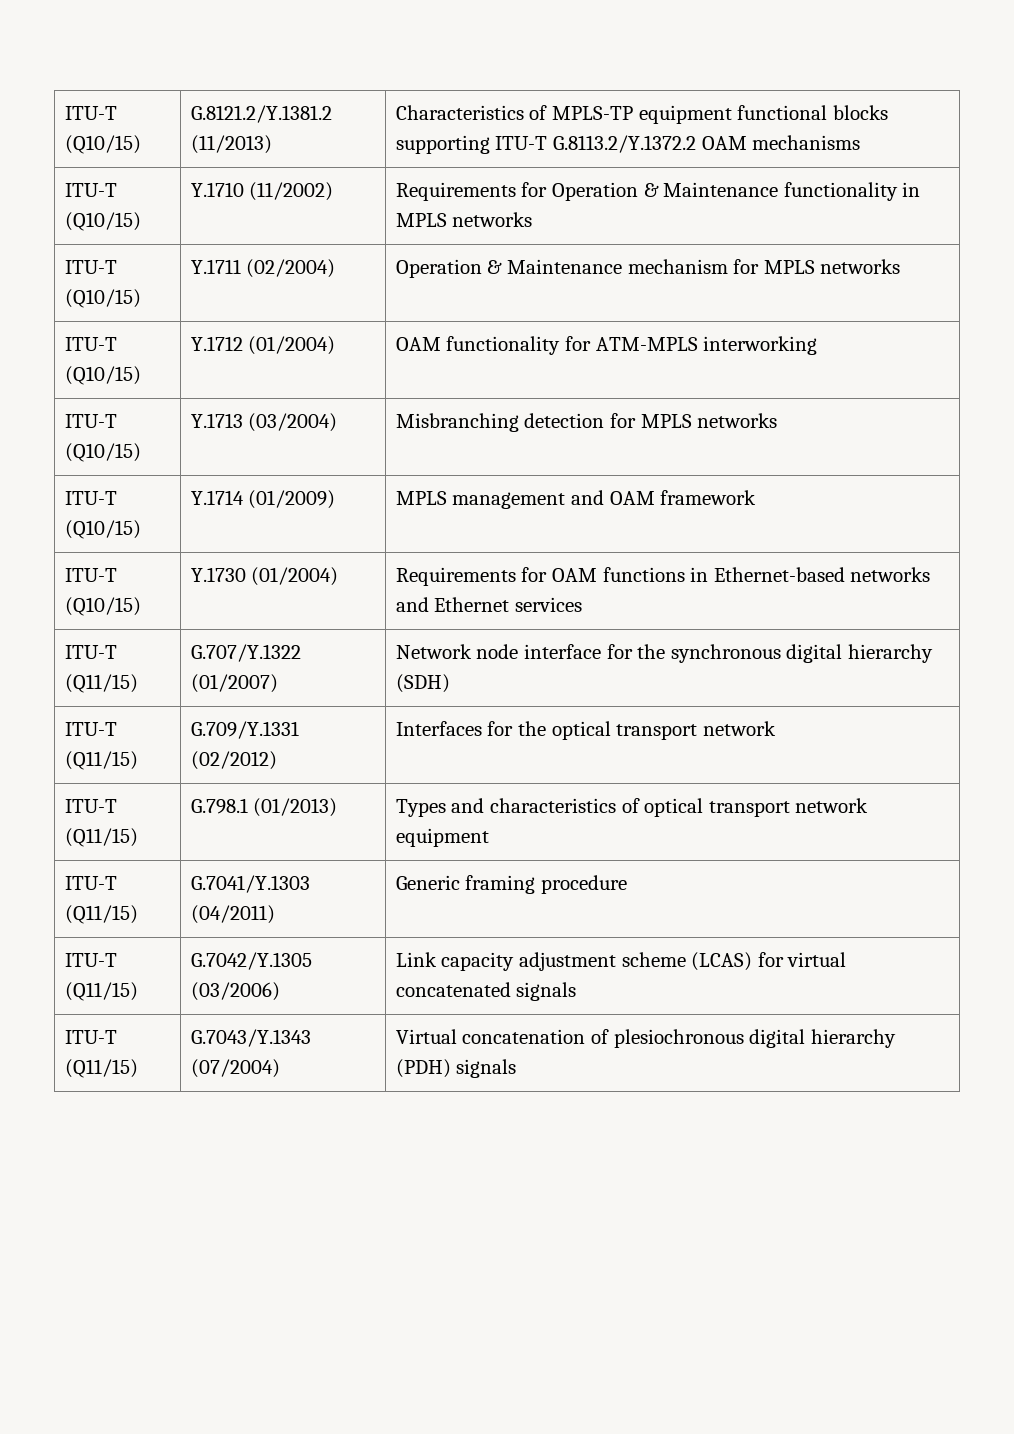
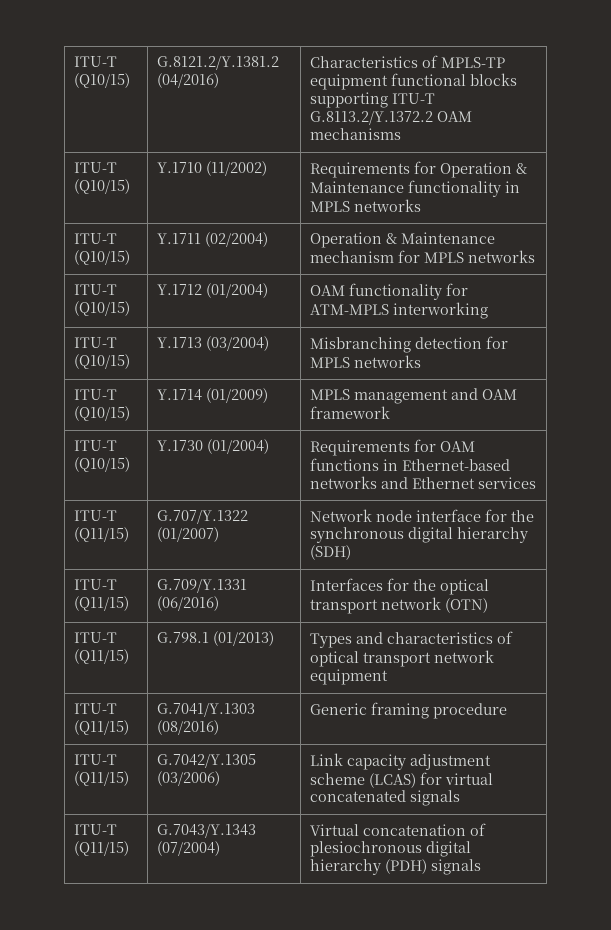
- ITU-T (Q10/15) | G.8121.2/Y.1381.2 (11/2013) | Characteristics of MPLS-TP equipment functional blocks supporting ITU-T G.8113.2/Y.1372.2 OAM mechanisms
+ ITU-T (Q10/15) | G.8121.2/Y.1381.2 (04/2016) | Characteristics of MPLS-TP equipment functional blocks supporting ITU-T G.8113.2/Y.1372.2 OAM mechanisms
- ITU-T (Q11/15) | G.709/Y.1331 (02/2012) | Interfaces for the optical transport network
+ ITU-T (Q11/15) | G.709/Y.1331 (06/2016) | Interfaces for the optical transport network (OTN)
- ITU-T (Q11/15) | G.7041/Y.1303 (04/2011) | Generic framing procedure
+ ITU-T (Q11/15) | G.7041/Y.1303 (08/2016) | Generic framing procedure

